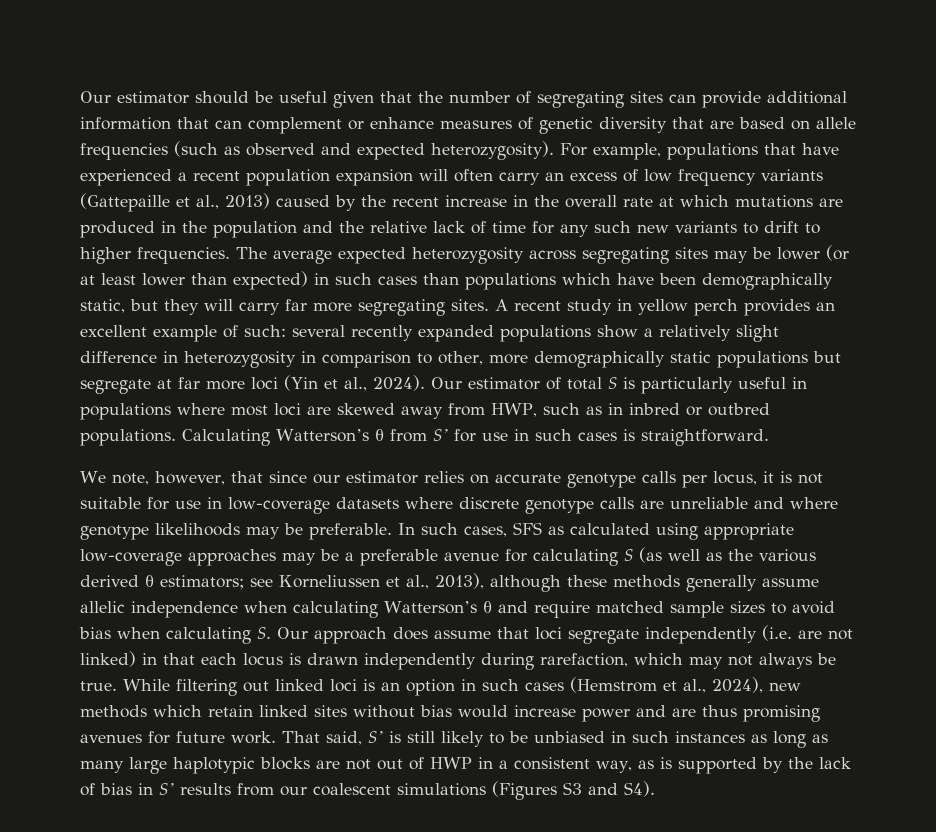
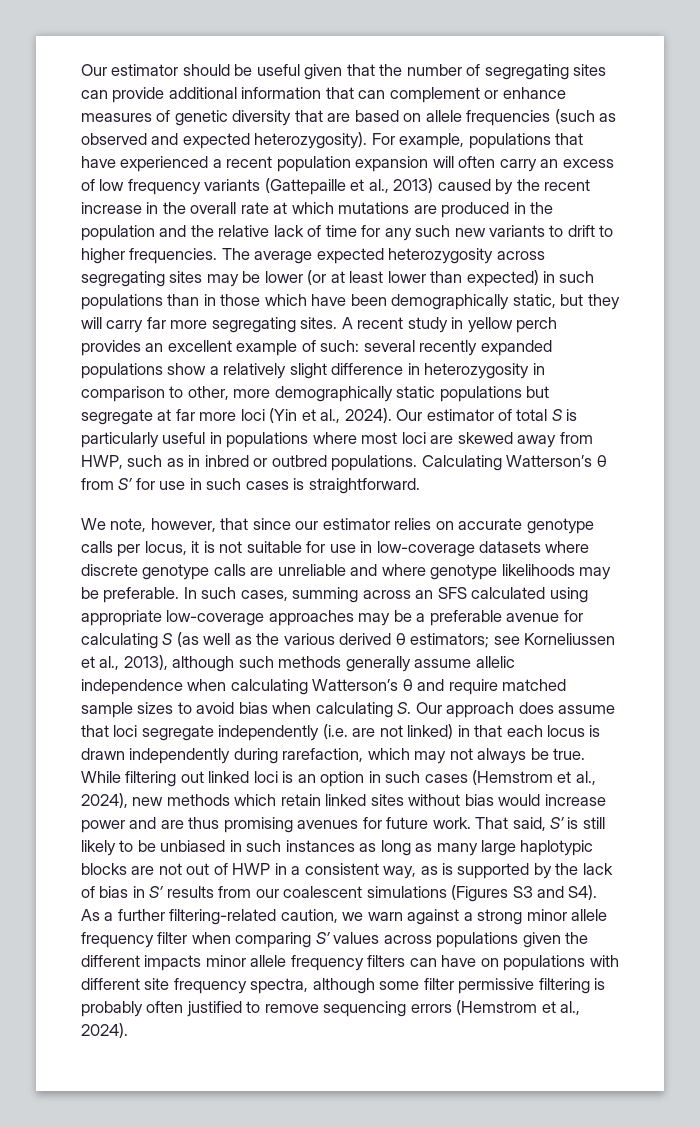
- The average expected heterozygosity across segregating sites may be lower (or at least lower than expected) in such cases than populations which have been demographically static, but they will carry far more segregating sites.
+ The average expected heterozygosity across segregating sites may be lower (or at least lower than expected) in such populations than in those which have been demographically static, but they will carry far more segregating sites.
- In such cases, SFS as calculated using appropriate low-coverage approaches may be a preferable avenue for calculating S (as well as the various derived θ estimators;
+ In such cases, summing across an SFS calculated using appropriate low-coverage approaches may be a preferable avenue for calculating S (as well as the various derived θ estimators;
- see Korneliussen et al., 2013), although these methods generally assume allelic independence when calculating Watterson’s θ and require matched sample sizes to avoid bias when calculating S. Our approach does assume that loci segregate independently (i.e. are not linked) in that each locus is drawn independently during rarefaction, which may not always be true.
+ see Korneliussen et al., 2013), although such methods generally assume allelic independence when calculating Watterson’s θ and require matched sample sizes to avoid bias when calculating S. Our approach does assume that loci segregate independently (i.e. are not linked) in that each locus is drawn independently during rarefaction, which may not always be true.
- That said, S’ is still likely to be unbiased in such instances as long as many large haplotypic blocks are not out of HWP in a consistent way, as is supported by the lack of bias in S’ results from our coalescent simulations (Figures S3 and S4).
+ That said, S’ is still likely to be unbiased in such instances as long as many large haplotypic blocks are not out of HWP in a consistent way, as is supported by the lack of bias in S’ results from our coalescent simulations (Figures S3 and S4). As a further filtering-related caution, we warn against a strong minor allele frequency filter when comparing S’ values across populations given the different impacts minor allele frequency filters can have on populations with different site frequency spectra, although some filter permissive filtering is probably often justified to remove sequencing errors (Hemstrom et al., 2024).

